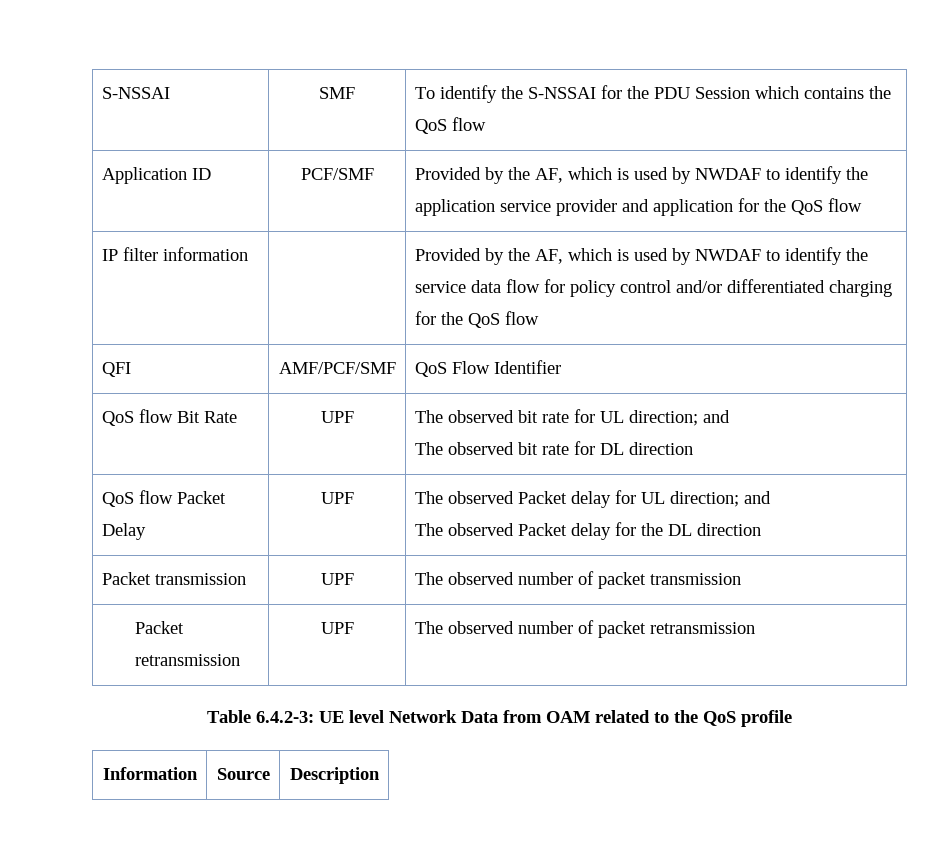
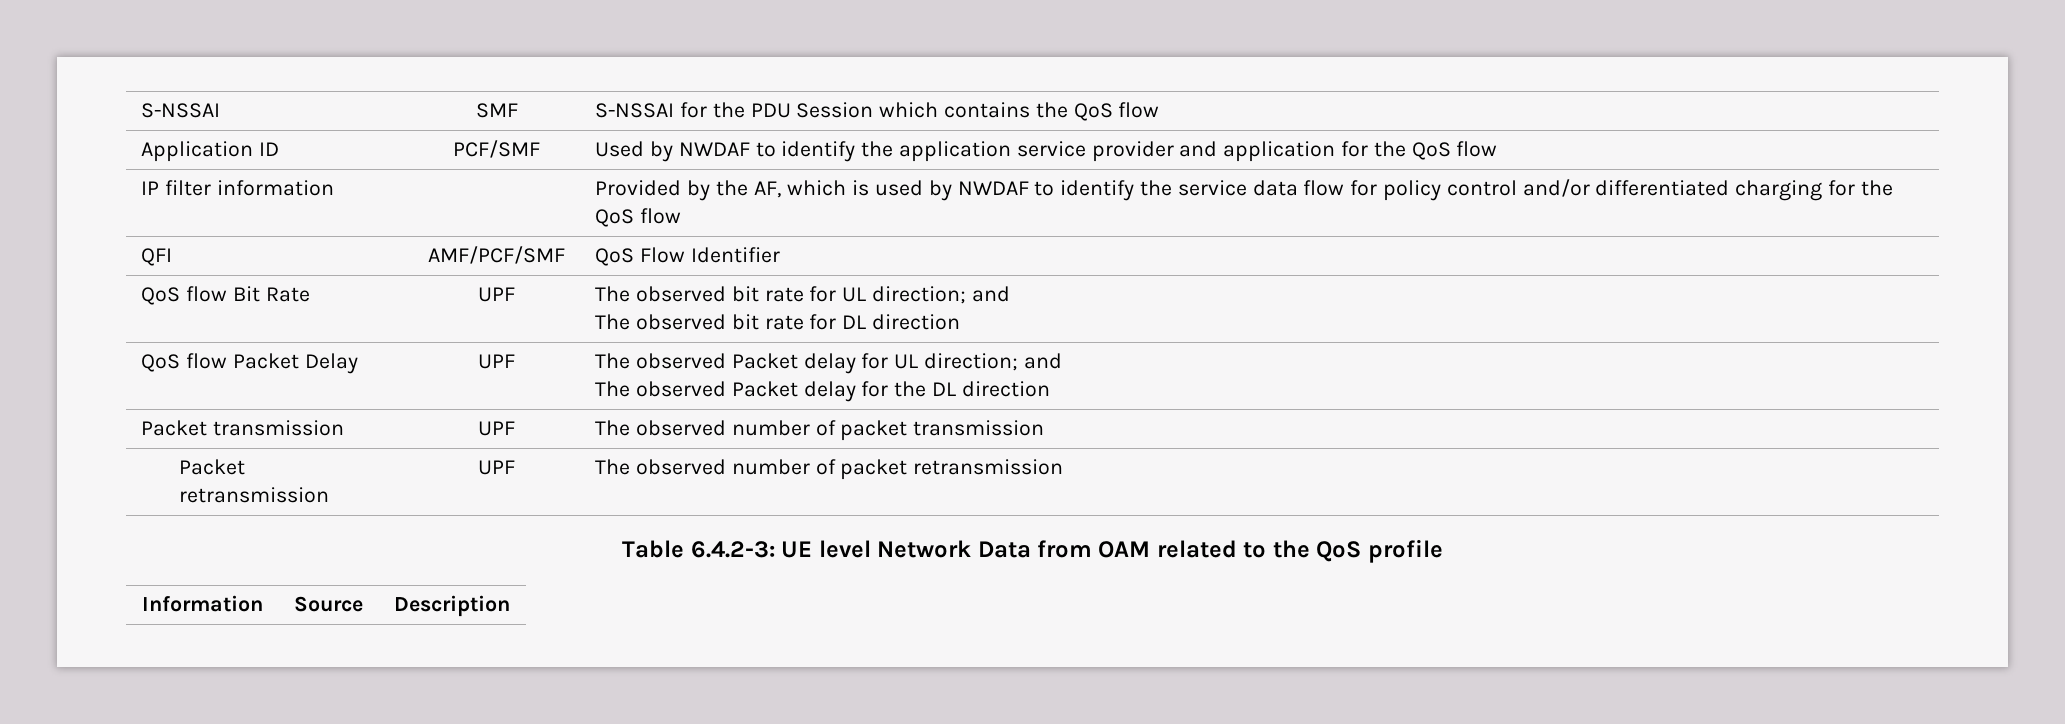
- S-NSSAI | SMF | To identify the S-NSSAI for the PDU Session which contains the QoS flow
+ S-NSSAI | SMF | S-NSSAI for the PDU Session which contains the QoS flow
- Application ID | PCF/SMF | Provided by the AF, which is used by NWDAF to identify the application service provider and application for the QoS flow
+ Application ID | PCF/SMF | Used by NWDAF to identify the application service provider and application for the QoS flow

